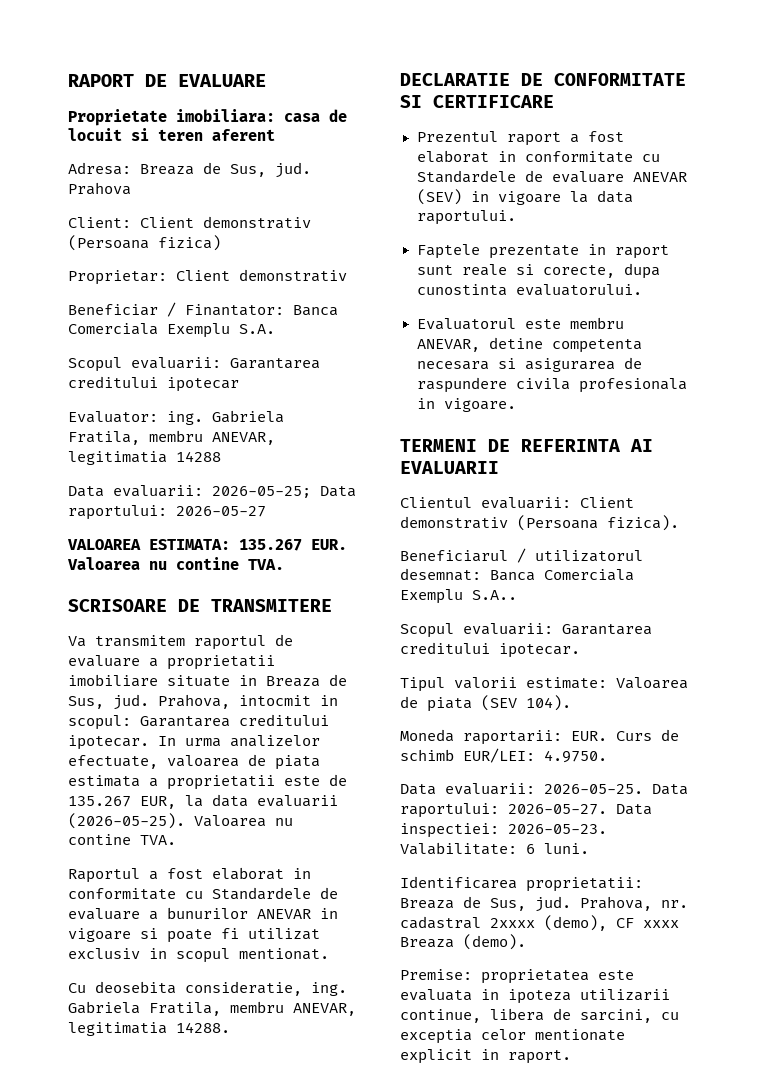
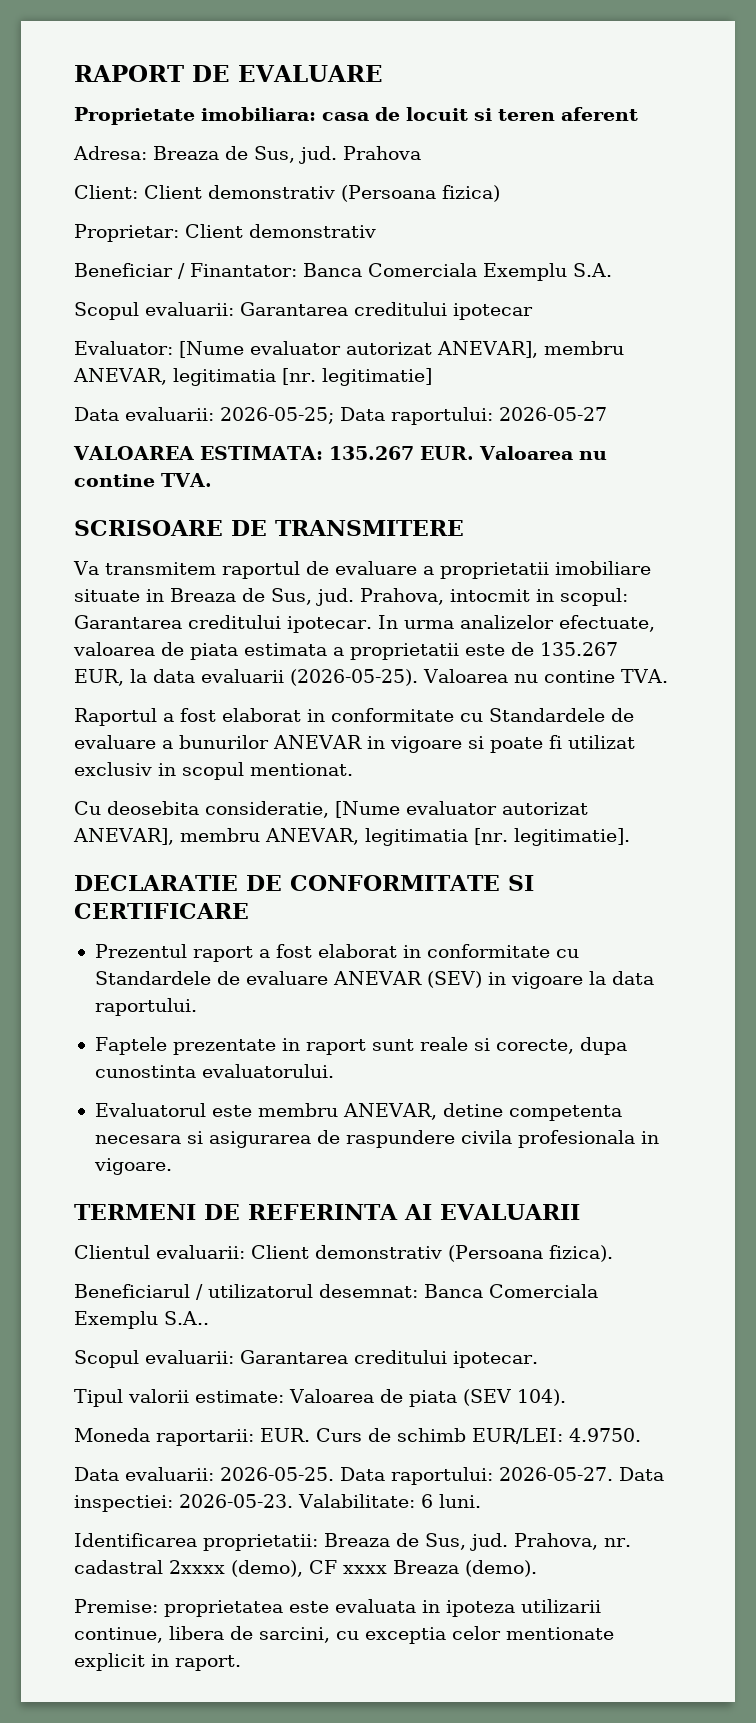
- Evaluator: ing. Gabriela Fratila, membru ANEVAR, legitimatia 14288
+ Evaluator: [Nume evaluator autorizat ANEVAR], membru ANEVAR, legitimatia [nr. legitimatie]
- Cu deosebita consideratie, ing. Gabriela Fratila, membru ANEVAR, legitimatia 14288.
+ Cu deosebita consideratie, [Nume evaluator autorizat ANEVAR], membru ANEVAR, legitimatia [nr. legitimatie].

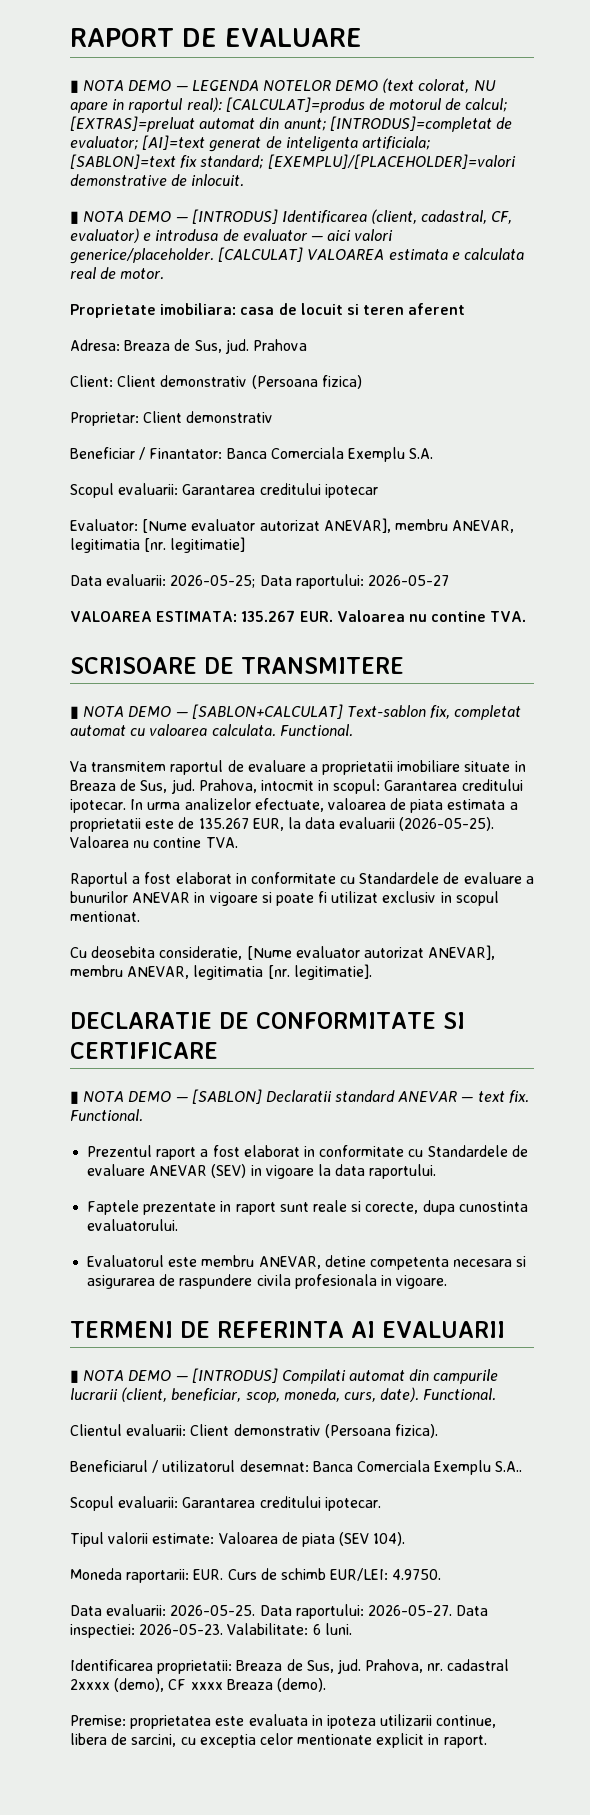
+ ▮ NOTA DEMO — LEGENDA NOTELOR DEMO (text colorat, NU apare in raportul real): [CALCULAT]=produs de motorul de calcul; [EXTRAS]=preluat automat din anunt; [INTRODUS]=completat de evaluator; [AI]=text generat de inteligenta artificiala; [SABLON]=text fix standard; [EXEMPLU]/[PLACEHOLDER]=valori demonstrative de inlocuit.
+ ▮ NOTA DEMO — [INTRODUS] Identificarea (client, cadastral, CF, evaluator) e introdusa de evaluator — aici valori generice/placeholder. [CALCULAT] VALOAREA estimata e calculata real de motor.
+ ▮ NOTA DEMO — [SABLON+CALCULAT] Text-sablon fix, completat automat cu valoarea calculata. Functional.
+ ▮ NOTA DEMO — [SABLON] Declaratii standard ANEVAR — text fix. Functional.
+ ▮ NOTA DEMO — [INTRODUS] Compilati automat din campurile lucrarii (client, beneficiar, scop, moneda, curs, date). Functional.

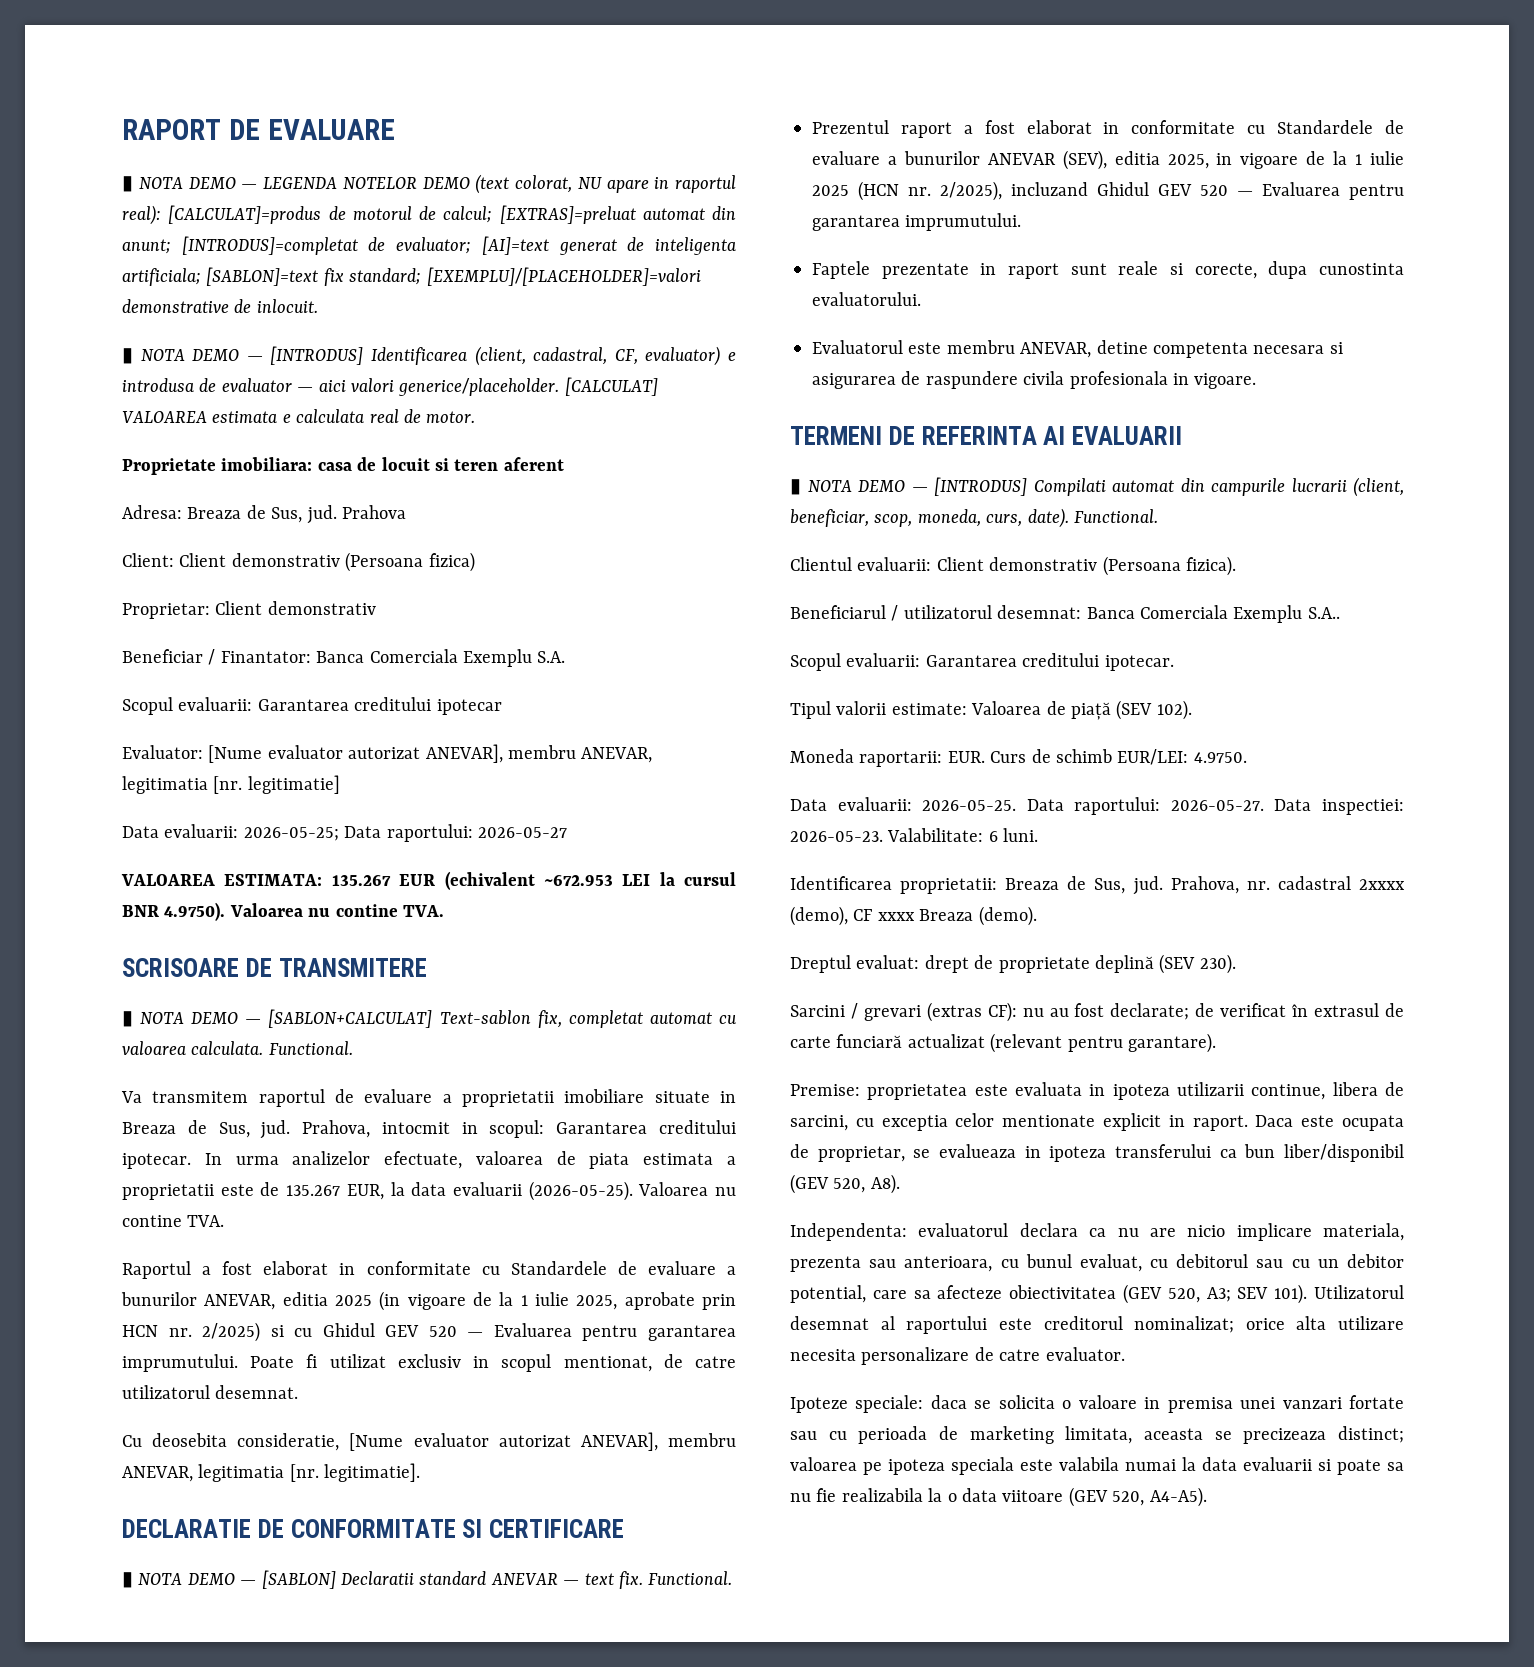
- VALOAREA ESTIMATA: 135.267 EUR. Valoarea nu contine TVA.
+ VALOAREA ESTIMATA: 135.267 EUR (echivalent ~672.953 LEI la cursul BNR 4.9750). Valoarea nu contine TVA.
- Raportul a fost elaborat in conformitate cu Standardele de evaluare a bunurilor ANEVAR in vigoare si poate fi utilizat exclusiv in scopul mentionat.
+ Raportul a fost elaborat in conformitate cu Standardele de evaluare a bunurilor ANEVAR, editia 2025 (in vigoare de la 1 iulie 2025, aprobate prin HCN nr. 2/2025) si cu Ghidul GEV 520 — Evaluarea pentru garantarea imprumutului. Poate fi utilizat exclusiv in scopul mentionat, de catre utilizatorul desemnat.
- Prezentul raport a fost elaborat in conformitate cu Standardele de evaluare ANEVAR (SEV) in vigoare la data raportului.
+ Prezentul raport a fost elaborat in conformitate cu Standardele de evaluare a bunurilor ANEVAR (SEV), editia 2025, in vigoare de la 1 iulie 2025 (HCN nr. 2/2025), incluzand Ghidul GEV 520 — Evaluarea pentru garantarea imprumutului.
- Tipul valorii estimate: Valoarea de piata (SEV 104).
+ Tipul valorii estimate: Valoarea de piață (SEV 102).
+ Dreptul evaluat: drept de proprietate deplină (SEV 230).
+ Sarcini / grevari (extras CF): nu au fost declarate; de verificat în extrasul de carte funciară actualizat (relevant pentru garantare).
+ Daca este ocupata de proprietar, se evalueaza in ipoteza transferului ca bun liber/disponibil (GEV 520, A8).
+ Independenta: evaluatorul declara ca nu are nicio implicare materiala, prezenta sau anterioara, cu bunul evaluat, cu debitorul sau cu un debitor potential, care sa afecteze obiectivitatea (GEV 520, A3; SEV 101). Utilizatorul desemnat al raportului este creditorul nominalizat; orice alta utilizare necesita personalizare de catre evaluator.
+ Ipoteze speciale: daca se solicita o valoare in premisa unei vanzari fortate sau cu perioada de marketing limitata, aceasta se precizeaza distinct; valoarea pe ipoteza speciala este valabila numai la data evaluarii si poate sa nu fie realizabila la o data viitoare (GEV 520, A4-A5).

